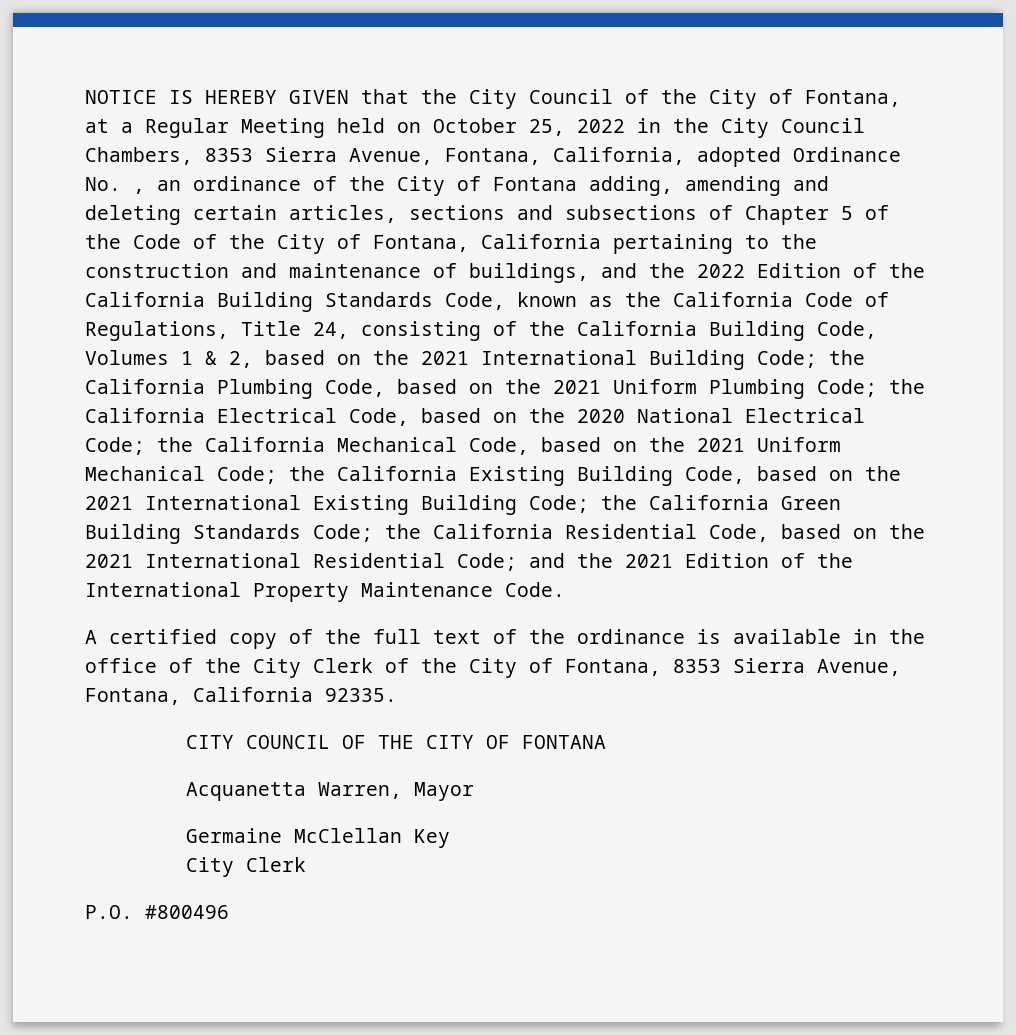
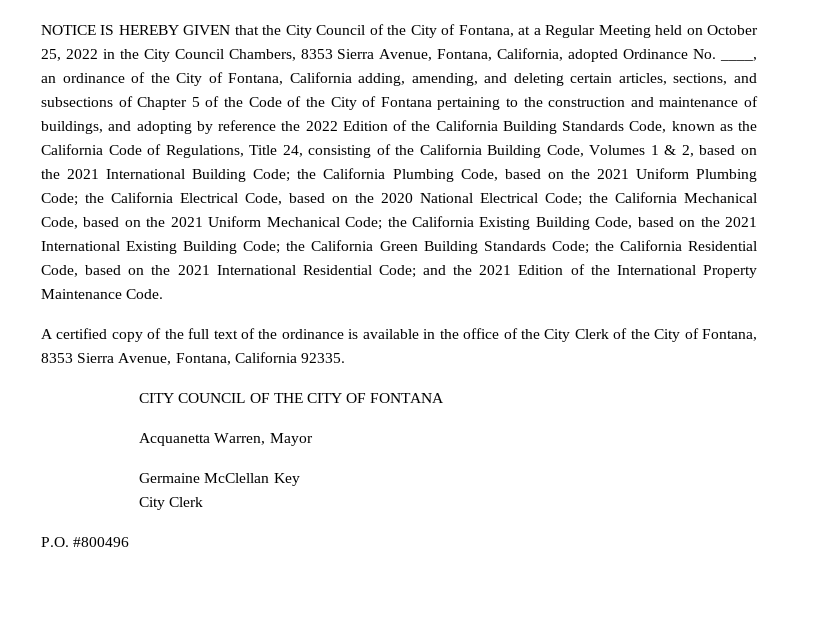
- NOTICE IS HEREBY GIVEN that the City Council of the City of Fontana, at a Regular Meeting held on October 25, 2022 in the City Council Chambers, 8353 Sierra Avenue, Fontana, California, adopted Ordinance No. , an ordinance of the City of Fontana adding, amending and deleting certain articles, sections and subsections of Chapter 5 of the Code of the City of Fontana, California pertaining to the construction and maintenance of buildings, and the 2022 Edition of the California Building Standards Code, known as the California Code of Regulations, Title 24, consisting of the California Building Code, Volumes 1 & 2, based on the 2021 International Building Code;
+ NOTICE IS HEREBY GIVEN that the City Council of the City of Fontana, at a Regular Meeting held on October 25, 2022 in the City Council Chambers, 8353 Sierra Avenue, Fontana, California, adopted Ordinance No. ____, an ordinance of the City of Fontana, California adding, amending, and deleting certain articles, sections, and subsections of Chapter 5 of the Code of the City of Fontana pertaining to the construction and maintenance of buildings, and adopting by reference the 2022 Edition of the California Building Standards Code, known as the California Code of Regulations, Title 24, consisting of the California Building Code, Volumes 1 & 2, based on the 2021 International Building Code;

